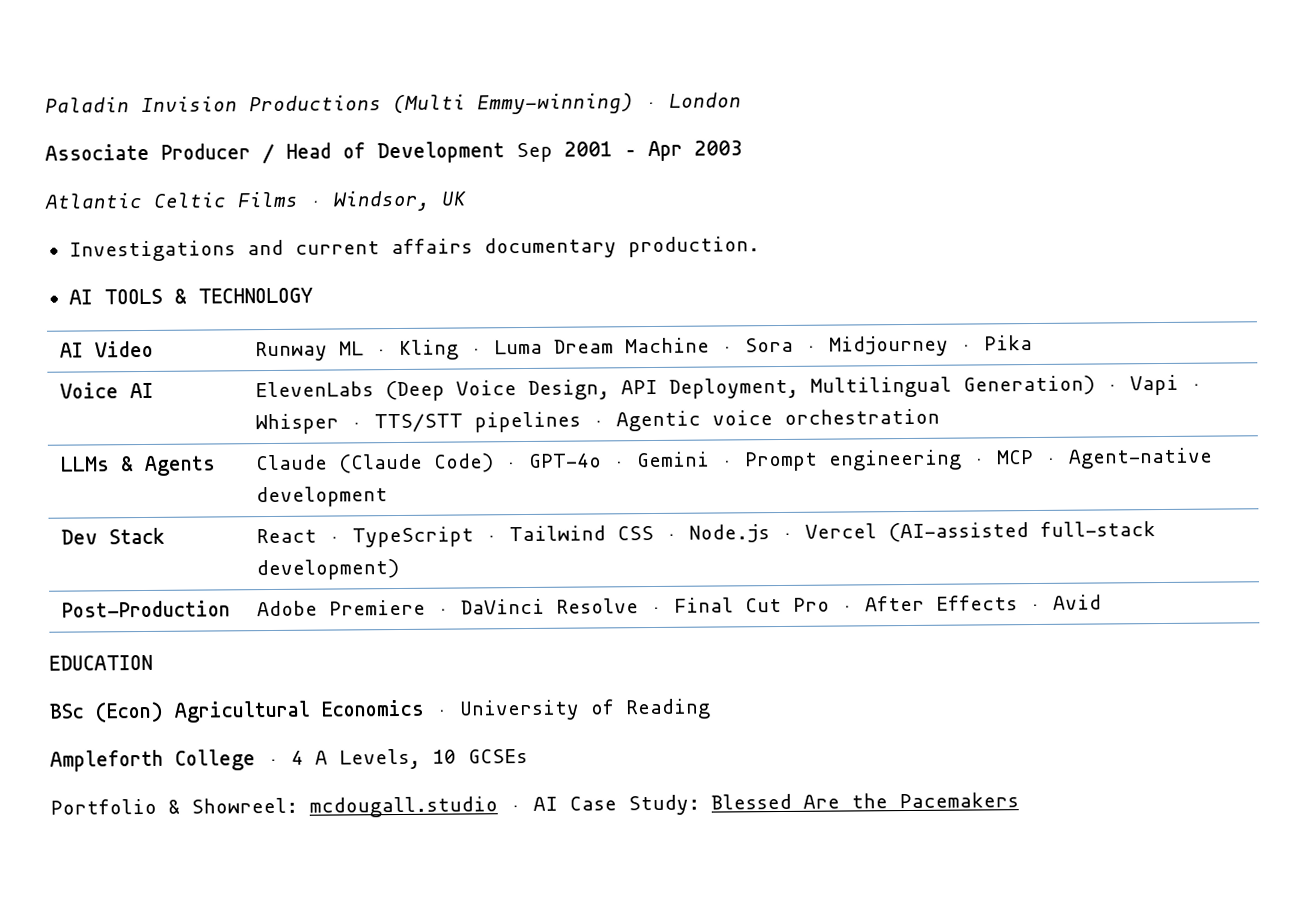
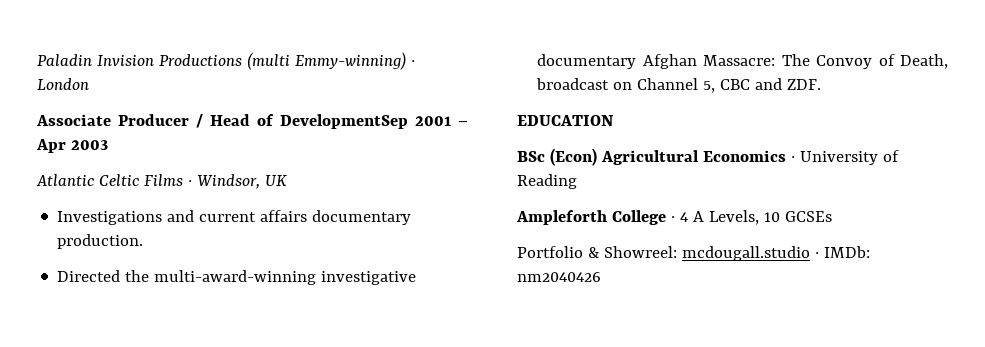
- Paladin Invision Productions (Multi Emmy-winning) · London
+ Paladin Invision Productions (multi Emmy-winning) · London
- Associate Producer / Head of Development Sep 2001 – Apr 2003
+ Associate Producer / Head of DevelopmentSep 2001 – Apr 2003
- AI TOOLS & TECHNOLOGY
- AI Video | Runway ML · Kling · Luma Dream Machine · Sora · Midjourney · Pika
- Voice AI | ElevenLabs (Deep Voice Design, API Deployment, Multilingual Generation) · Vapi · Whisper · TTS/STT pipelines · Agentic voice orchestration
- LLMs & Agents | Claude (Claude Code) · GPT-4o · Gemini · Prompt engineering · MCP · Agent-native development
- Dev Stack | React · TypeScript · Tailwind CSS · Node.js · Vercel (AI-assisted full-stack development)
- Post-Production | Adobe Premiere · DaVinci Resolve · Final Cut Pro · After Effects · Avid
+ Directed the multi-award-winning investigative documentary Afghan Massacre: The Convoy of Death, broadcast on Channel 5, CBC and ZDF.
- Portfolio & Showreel: mcdougall.studio · AI Case Study: Blessed Are the Pacemakers
+ Portfolio & Showreel: mcdougall.studio · IMDb: nm2040426

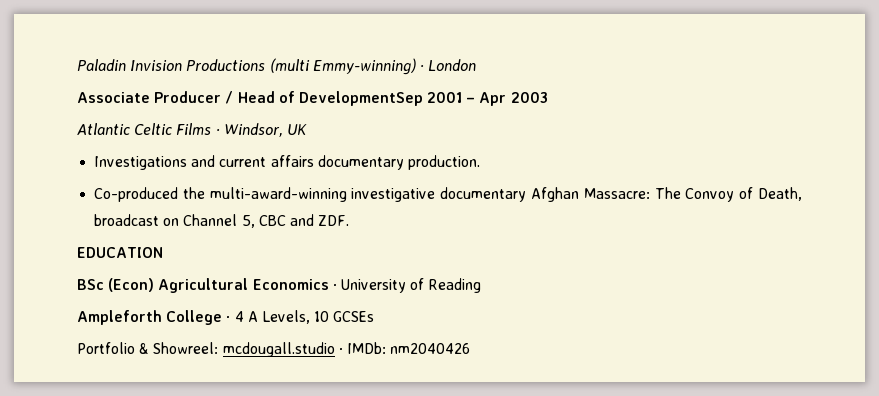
- Directed the multi-award-winning investigative documentary Afghan Massacre: The Convoy of Death, broadcast on Channel 5, CBC and ZDF.
+ Co-produced the multi-award-winning investigative documentary Afghan Massacre: The Convoy of Death, broadcast on Channel 5, CBC and ZDF.

